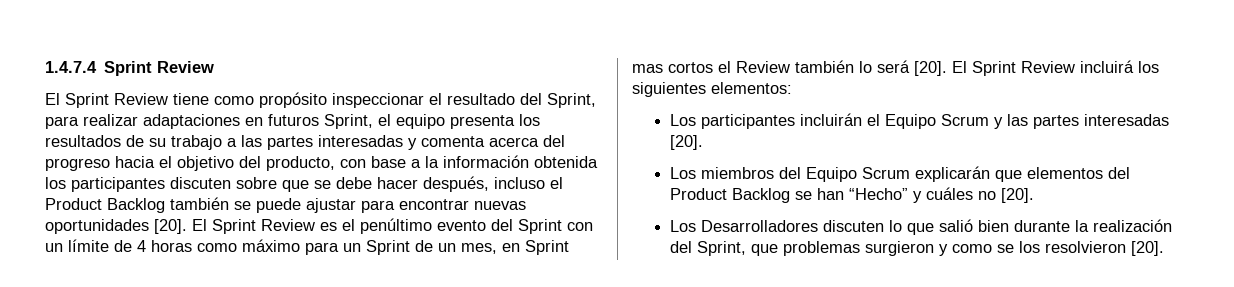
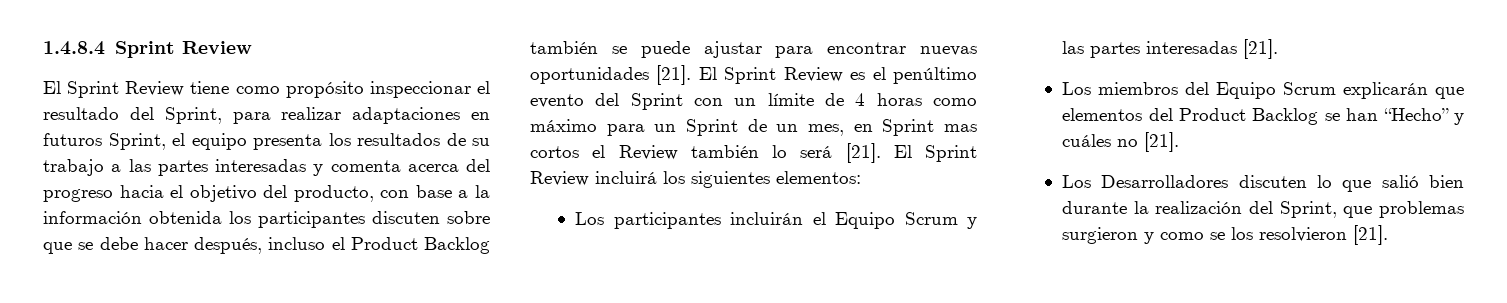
- 1.4.7.4 Sprint Review
+ 1.4.8.4 Sprint Review
- El Sprint Review tiene como propósito inspeccionar el resultado del Sprint, para realizar adaptaciones en futuros Sprint, el equipo presenta los resultados de su trabajo a las partes interesadas y comenta acerca del progreso hacia el objetivo del producto, con base a la información obtenida los participantes discuten sobre que se debe hacer después, incluso el Product Backlog también se puede ajustar para encontrar nuevas oportunidades [20].
+ El Sprint Review tiene como propósito inspeccionar el resultado del Sprint, para realizar adaptaciones en futuros Sprint, el equipo presenta los resultados de su trabajo a las partes interesadas y comenta acerca del progreso hacia el objetivo del producto, con base a la información obtenida los participantes discuten sobre que se debe hacer después, incluso el Product Backlog también se puede ajustar para encontrar nuevas oportunidades [21].
- El Sprint Review es el penúltimo evento del Sprint con un límite de 4 horas como máximo para un Sprint de un mes, en Sprint mas cortos el Review también lo será [20].
+ El Sprint Review es el penúltimo evento del Sprint con un límite de 4 horas como máximo para un Sprint de un mes, en Sprint mas cortos el Review también lo será [21].
- Los participantes incluirán el Equipo Scrum y las partes interesadas [20].
+ Los participantes incluirán el Equipo Scrum y las partes interesadas [21].
- Los miembros del Equipo Scrum explicarán que elementos del Product Backlog se han “Hecho” y cuáles no [20].
+ Los miembros del Equipo Scrum explicarán que elementos del Product Backlog se han “Hecho” y cuáles no [21].
- Los Desarrolladores discuten lo que salió bien durante la realización del Sprint, que problemas surgieron y como se los resolvieron [20].
+ Los Desarrolladores discuten lo que salió bien durante la realización del Sprint, que problemas surgieron y como se los resolvieron [21].

